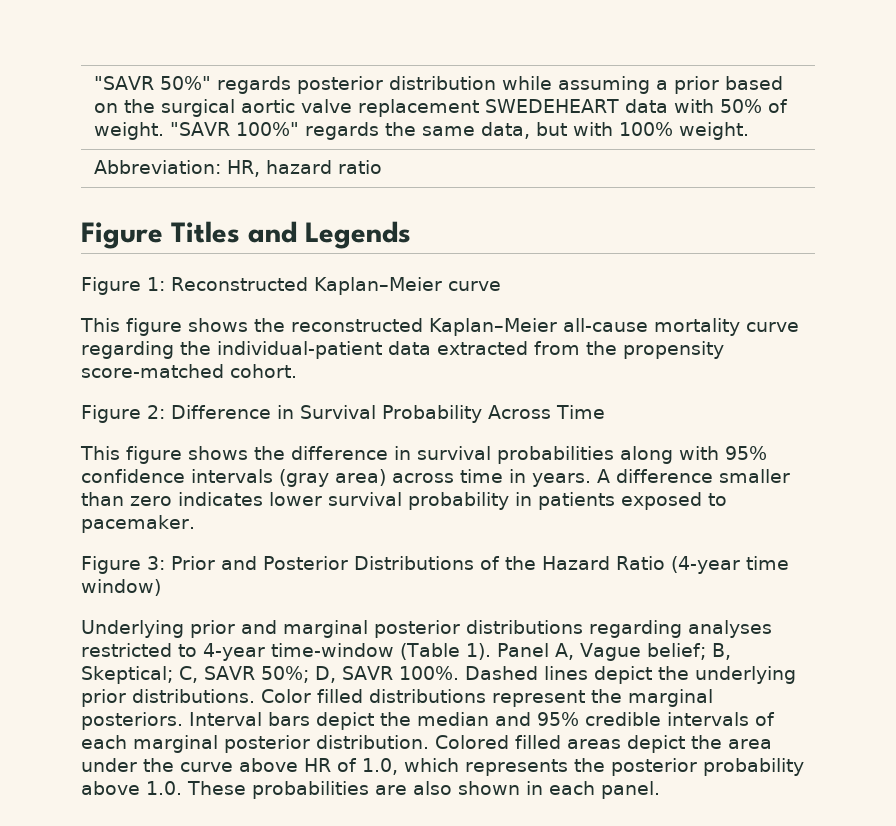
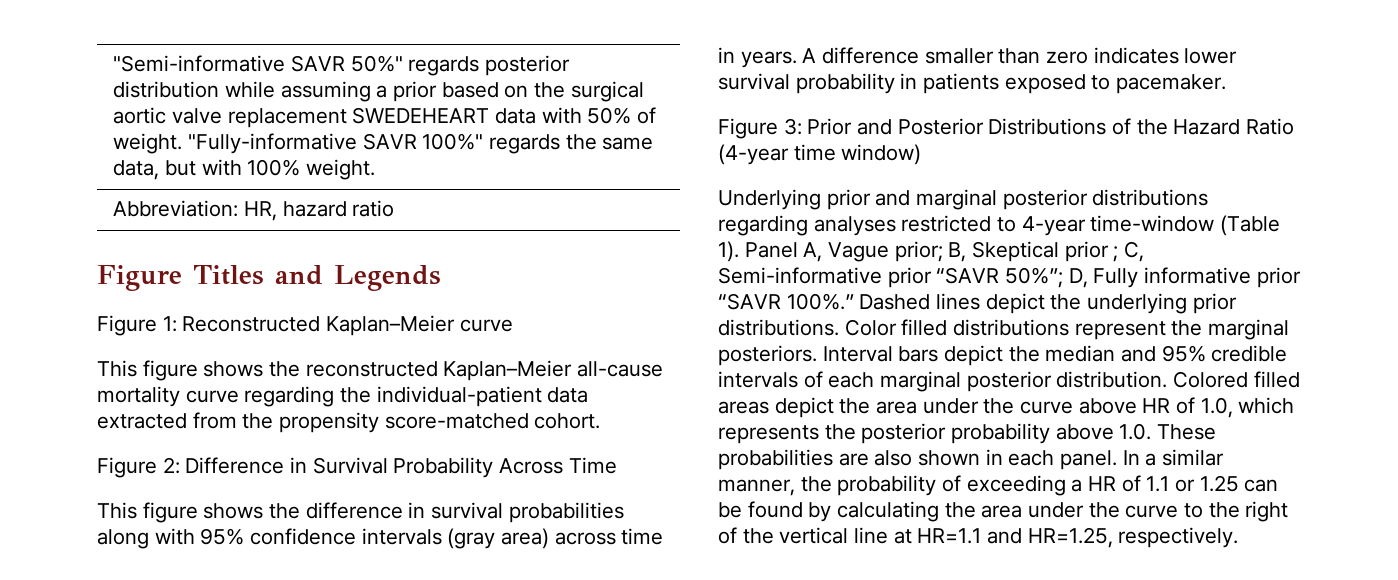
- "SAVR 50%" regards posterior distribution while assuming a prior based on the surgical aortic valve replacement SWEDEHEART data with 50% of weight. "SAVR 100%" regards the same data, but with 100% weight.
+ "Semi-informative SAVR 50%" regards posterior distribution while assuming a prior based on the surgical aortic valve replacement SWEDEHEART data with 50% of weight. "Fully-informative SAVR 100%" regards the same data, but with 100% weight.
- Panel A, Vague belief; B, Skeptical; C, SAVR 50%; D, SAVR 100%.
+ Panel A, Vague prior; B, Skeptical prior ; C, Semi-informative prior “SAVR 50%”; D, Fully informative prior “SAVR 100%.”
+ In a similar manner, the probability of exceeding a HR of 1.1 or 1.25 can be found by calculating the area under the curve to the right of the vertical line at HR=1.1 and HR=1.25, respectively.

